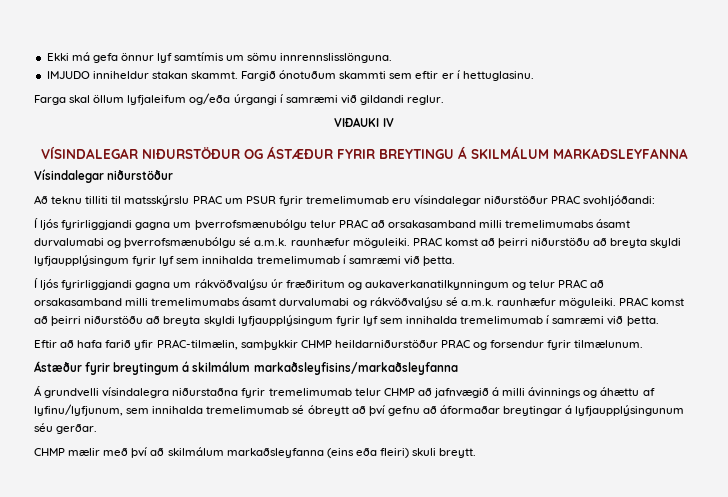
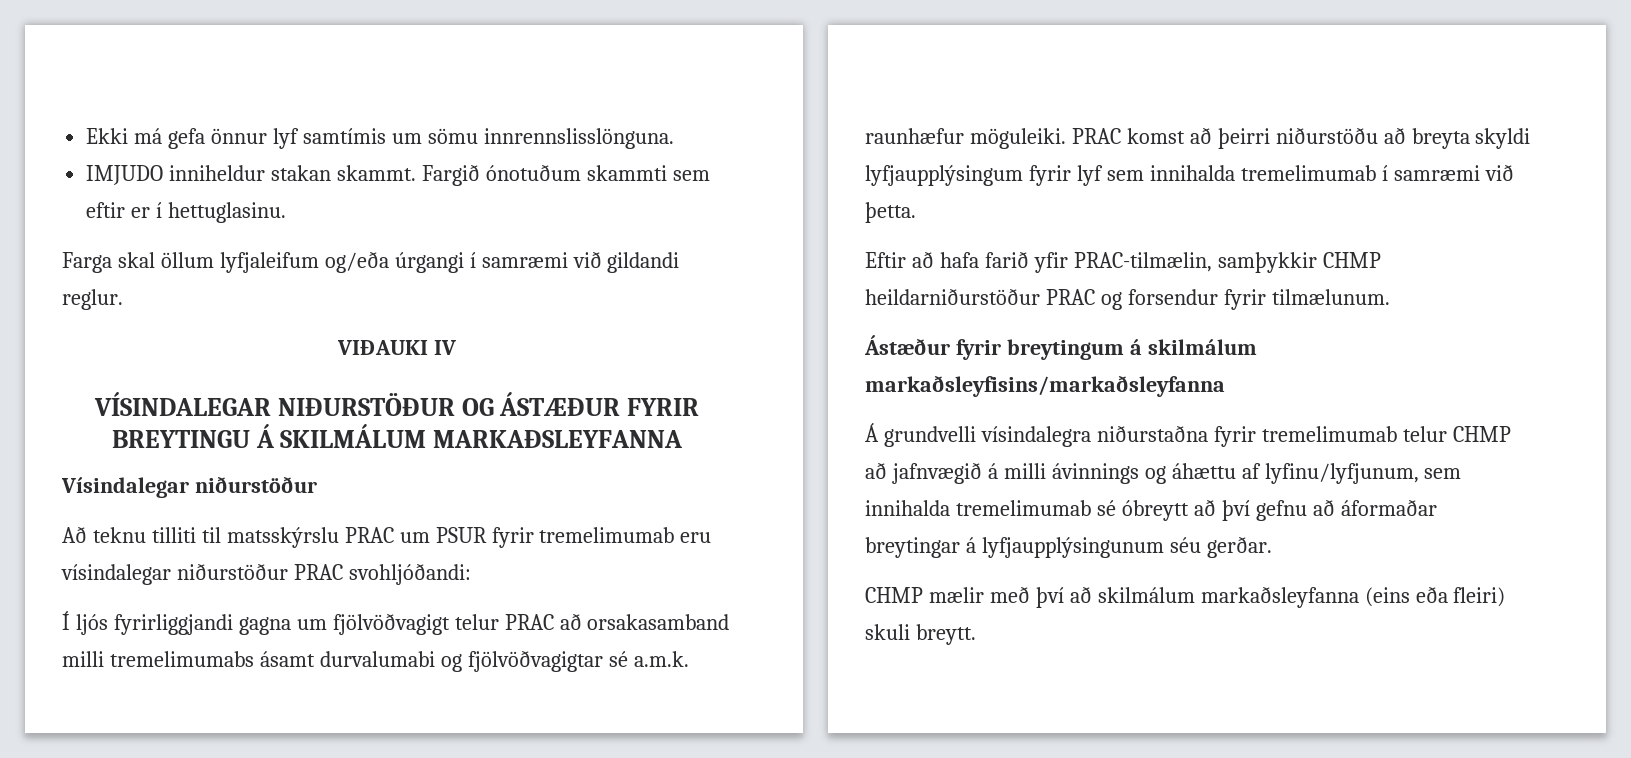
- Í ljós fyrirliggjandi gagna um þverrofsmænubólgu telur PRAC að orsakasamband milli tremelimumabs ásamt durvalumabi og þverrofsmænubólgu sé a.m.k. raunhæfur möguleiki. PRAC komst að þeirri niðurstöðu að breyta skyldi lyfjaupplýsingum fyrir lyf sem innihalda tremelimumab í samræmi við þetta.
- Í ljós fyrirliggjandi gagna um rákvöðvalýsu úr fræðiritum og aukaverkanatilkynningum og telur PRAC að orsakasamband milli tremelimumabs ásamt durvalumabi og rákvöðvalýsu sé a.m.k. raunhæfur möguleiki.
+ Í ljós fyrirliggjandi gagna um fjölvöðvagigt telur PRAC að orsakasamband milli tremelimumabs ásamt durvalumabi og fjölvöðvagigtar sé a.m.k. raunhæfur möguleiki.

